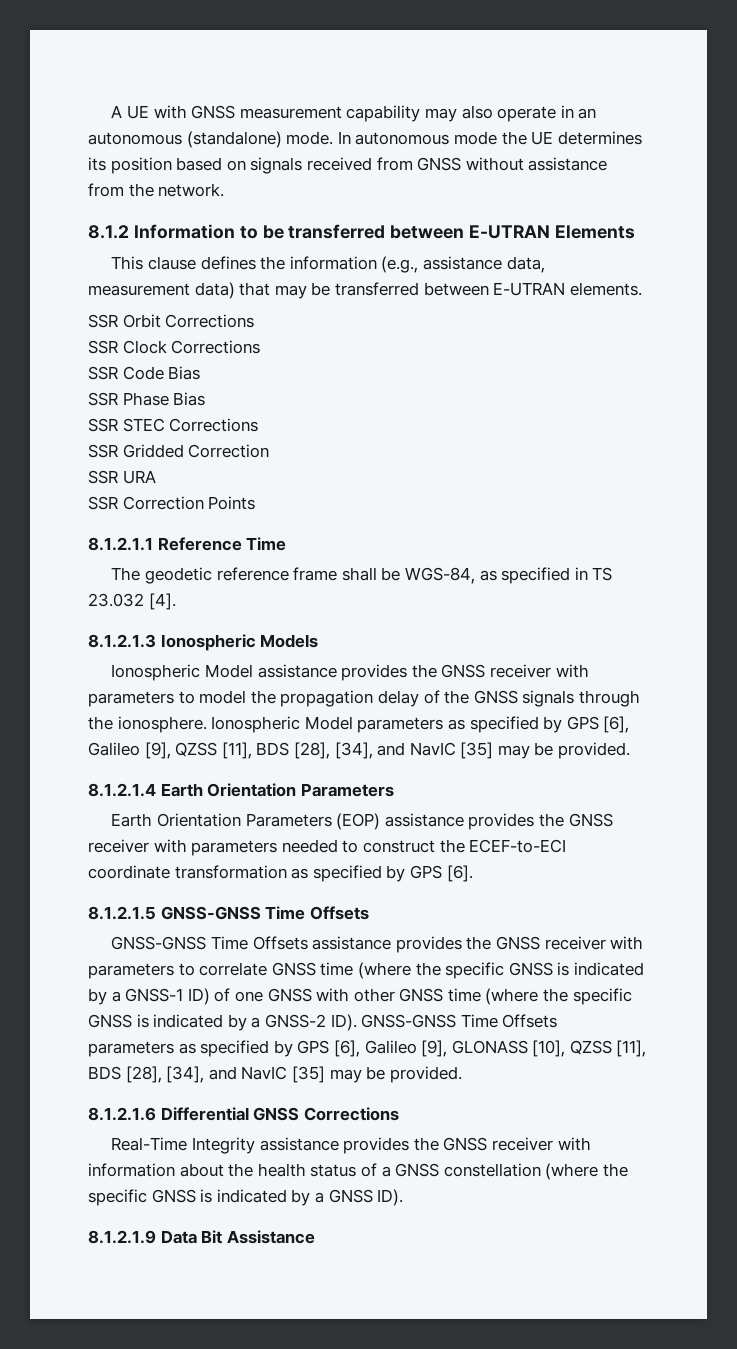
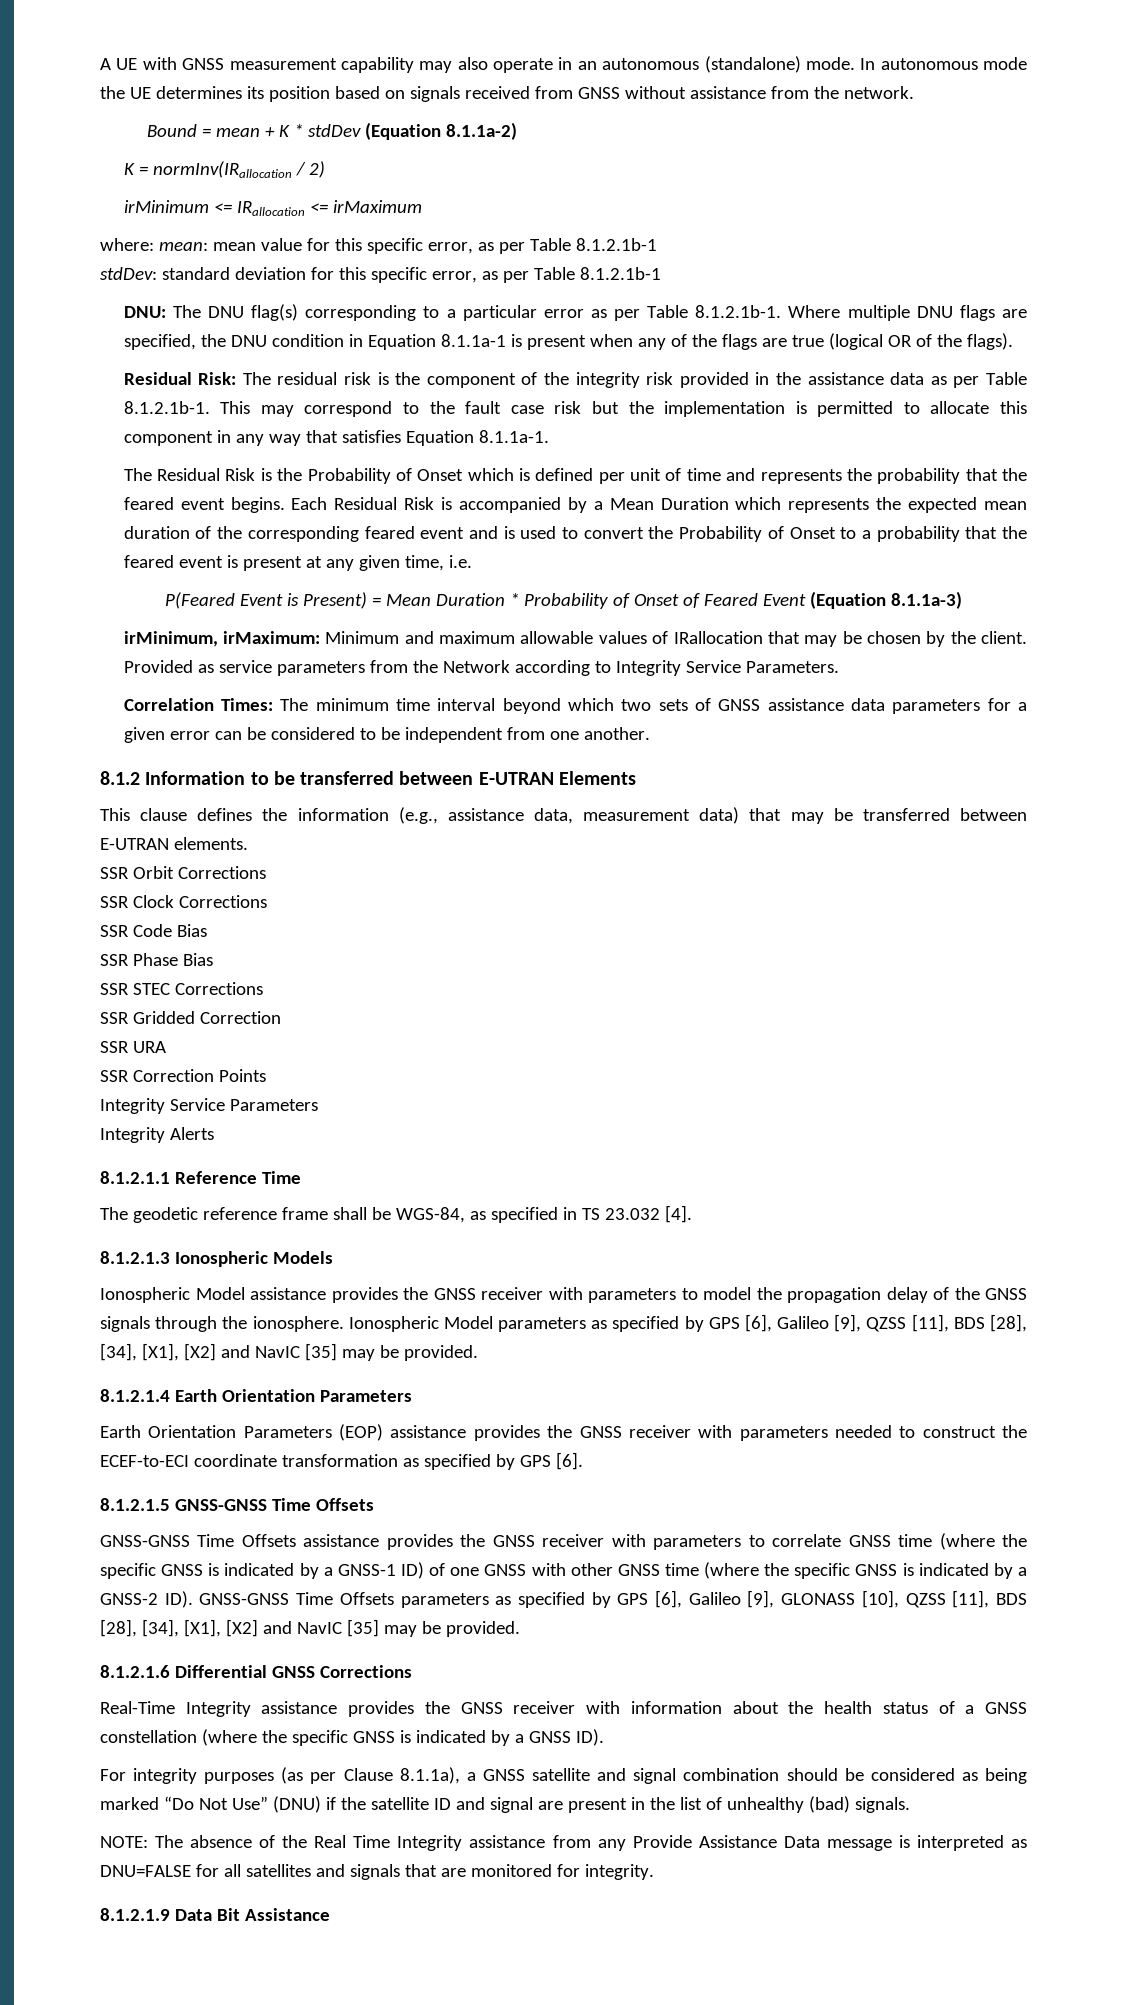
+ Bound = mean + K * stdDev (Equation 8.1.1a-2)
+ K = normInv(IRallocation / 2)
+ irMinimum <= IRallocation <= irMaximum
+ where: mean: mean value for this specific error, as per Table 8.1.2.1b-1
+ stdDev: standard deviation for this specific error, as per Table 8.1.2.1b-1
+ DNU: The DNU flag(s) corresponding to a particular error as per Table 8.1.2.1b-1. Where multiple DNU flags are specified, the DNU condition in Equation 8.1.1a-1 is present when any of the flags are true (logical OR of the flags).
+ Residual Risk: The residual risk is the component of the integrity risk provided in the assistance data as per Table 8.1.2.1b-1. This may correspond to the fault case risk but the implementation is permitted to allocate this component in any way that satisfies Equation 8.1.1a-1.
+ The Residual Risk is the Probability of Onset which is defined per unit of time and represents the probability that the feared event begins. Each Residual Risk is accompanied by a Mean Duration which represents the expected mean duration of the corresponding feared event and is used to convert the Probability of Onset to a probability that the feared event is present at any given time, i.e.
+ P(Feared Event is Present) = Mean Duration * Probability of Onset of Feared Event (Equation 8.1.1a-3)
+ irMinimum, irMaximum: Minimum and maximum allowable values of IRallocation that may be chosen by the client. Provided as service parameters from the Network according to Integrity Service Parameters.
+ Correlation Times: The minimum time interval beyond which two sets of GNSS assistance data parameters for a given error can be considered to be independent from one another.
+ Integrity Service Parameters
+ Integrity Alerts
- Ionospheric Model parameters as specified by GPS [6], Galileo [9], QZSS [11], BDS [28], [34], and NavIC [35] may be provided.
+ Ionospheric Model parameters as specified by GPS [6], Galileo [9], QZSS [11], BDS [28], [34], [X1], [X2] and NavIC [35] may be provided.
- GNSS-GNSS Time Offsets assistance provides the GNSS receiver with parameters to correlate GNSS time (where the specific GNSS is indicated by a GNSS-1 ID) of one GNSS with other GNSS time (where the specific GNSS is indicated by a GNSS-2 ID). GNSS-GNSS Time Offsets parameters as specified by GPS [6], Galileo [9], GLONASS [10], QZSS [11], BDS [28], [34], and NavIC [35] may be provided.
+ GNSS-GNSS Time Offsets assistance provides the GNSS receiver with parameters to correlate GNSS time (where the specific GNSS is indicated by a GNSS-1 ID) of one GNSS with other GNSS time (where the specific GNSS is indicated by a GNSS-2 ID). GNSS-GNSS Time Offsets parameters as specified by GPS [6], Galileo [9], GLONASS [10], QZSS [11], BDS [28], [34], [X1], [X2] and NavIC [35] may be provided.
+ For integrity purposes (as per Clause 8.1.1a), a GNSS satellite and signal combination should be considered as being marked “Do Not Use” (DNU) if the satellite ID and signal are present in the list of unhealthy (bad) signals.
+ NOTE: The absence of the Real Time Integrity assistance from any Provide Assistance Data message is interpreted as DNU=FALSE for all satellites and signals that are monitored for integrity.

